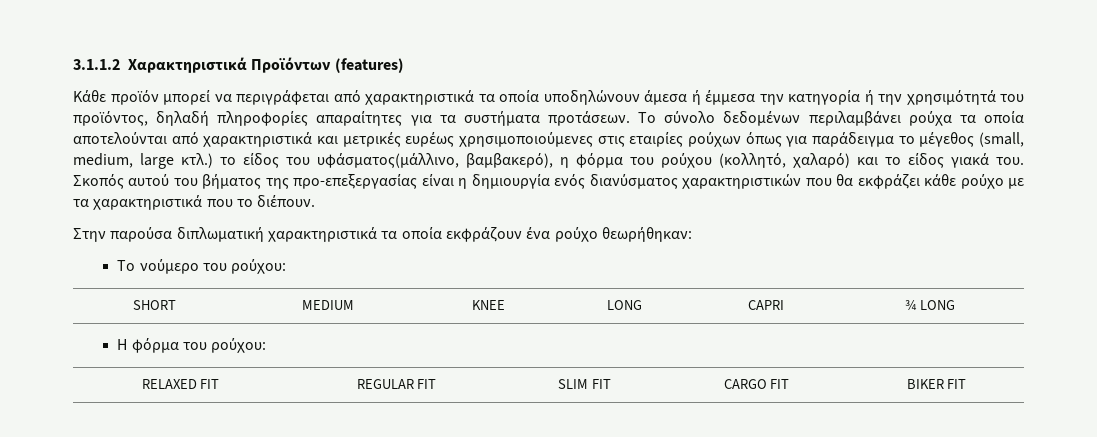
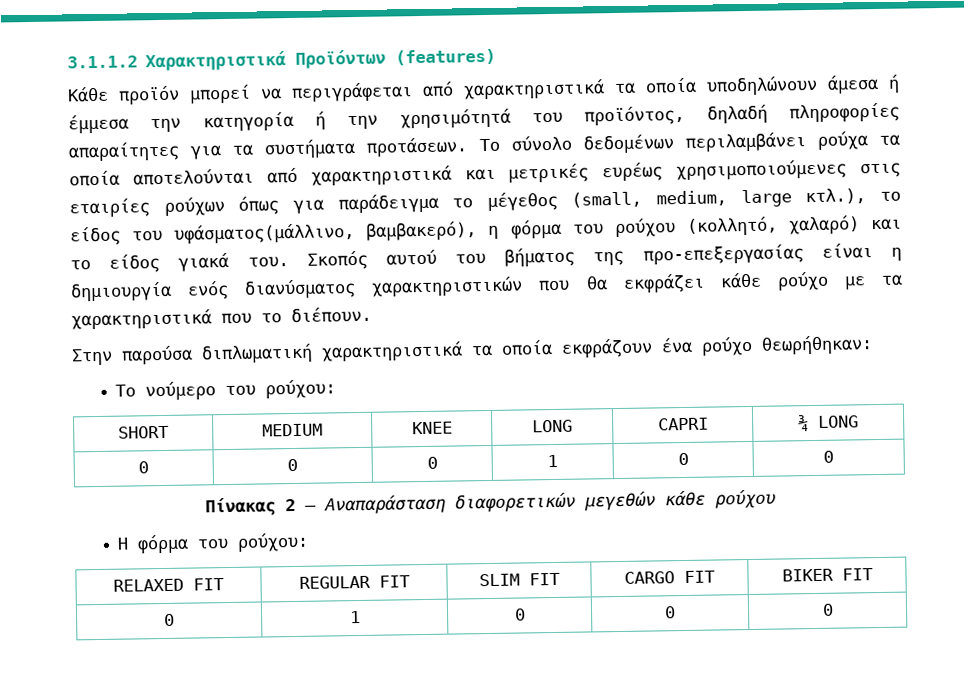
- Το σύνολο δεδομένων περιλαμβάνει ρούχα τα οποία αποτελούνται από χαρακτηριστικά και μετρικές ευρέως χρησιμοποιούμενες στις εταιρίες ρούχων όπως για παράδειγμα το μέγεθος (small, medium, large κτλ.) το είδος του υφάσματος(μάλλινο, βαμβακερό), η φόρμα του ρούχου (κολλητό, χαλαρό) και το είδος γιακά του.
+ Το σύνολο δεδομένων περιλαμβάνει ρούχα τα οποία αποτελούνται από χαρακτηριστικά και μετρικές ευρέως χρησιμοποιούμενες στις εταιρίες ρούχων όπως για παράδειγμα το μέγεθος (small, medium, large κτλ.), το είδος του υφάσματος(μάλλινο, βαμβακερό), η φόρμα του ρούχου (κολλητό, χαλαρό) και το είδος γιακά του.
+ 0 | 0 | 0 | 1 | 0 | 0
+ Πίνακας 2 – Αναπαράσταση διαφορετικών μεγεθών κάθε ρούχου
+ 0 | 1 | 0 | 0 | 0

